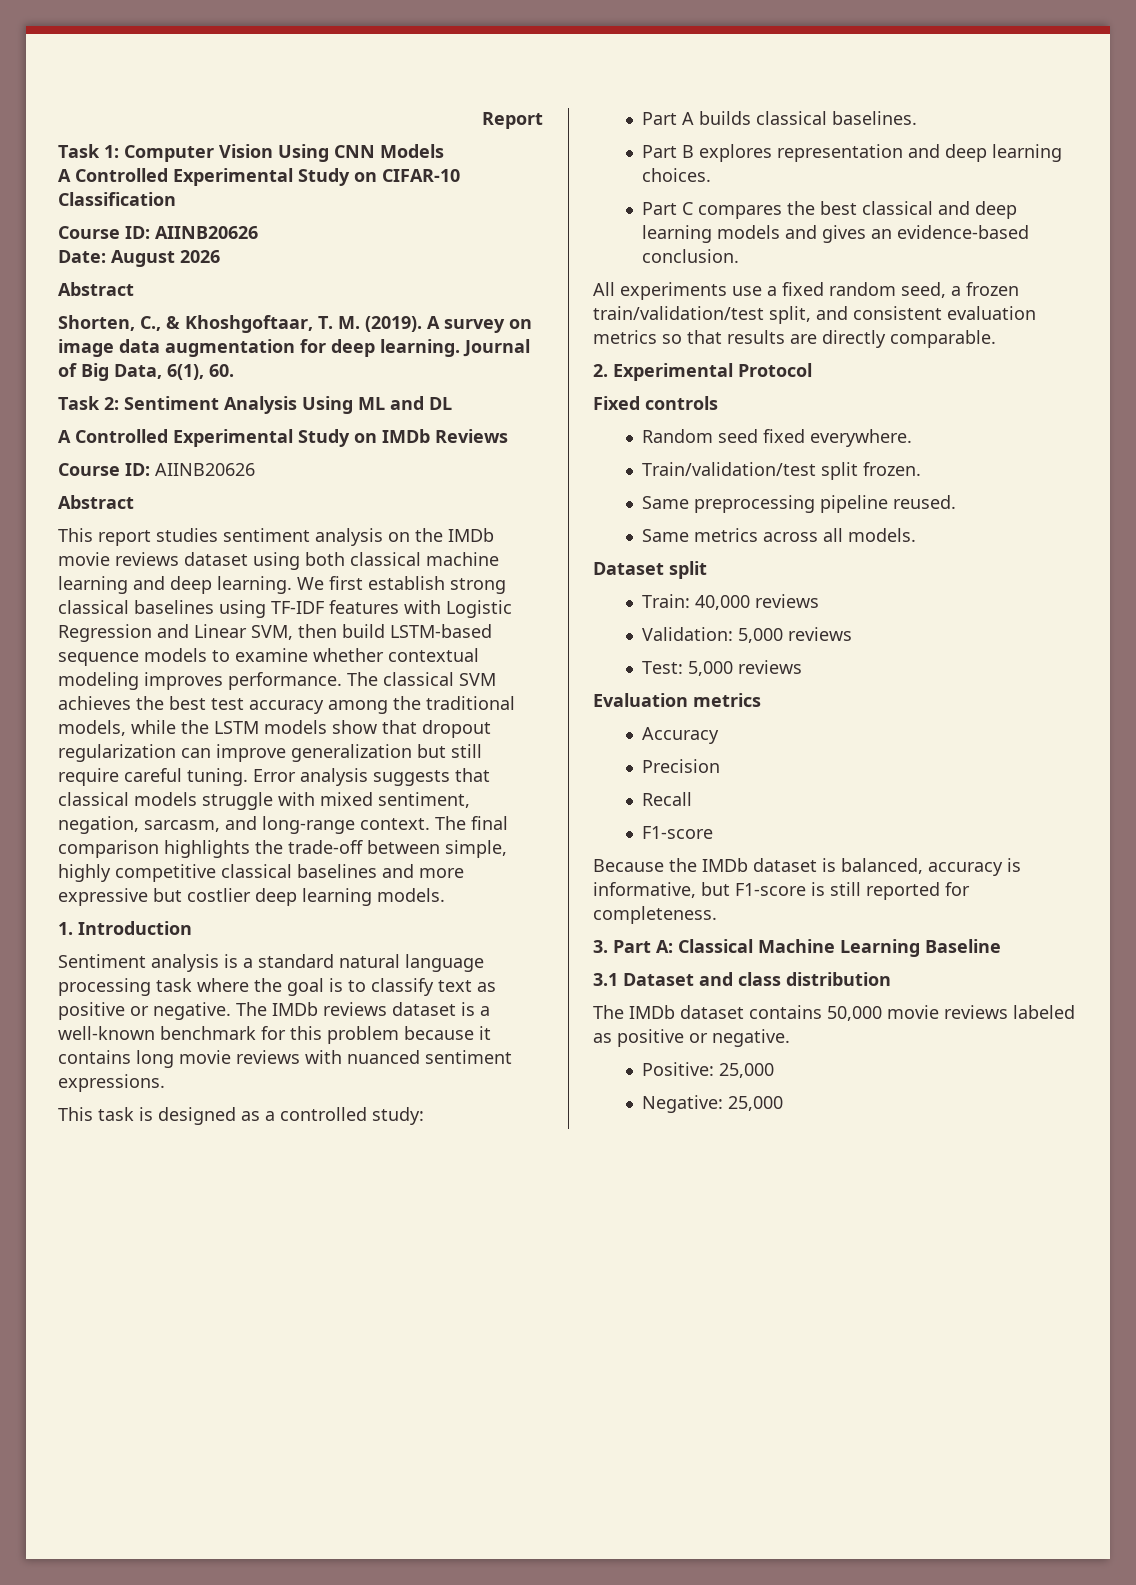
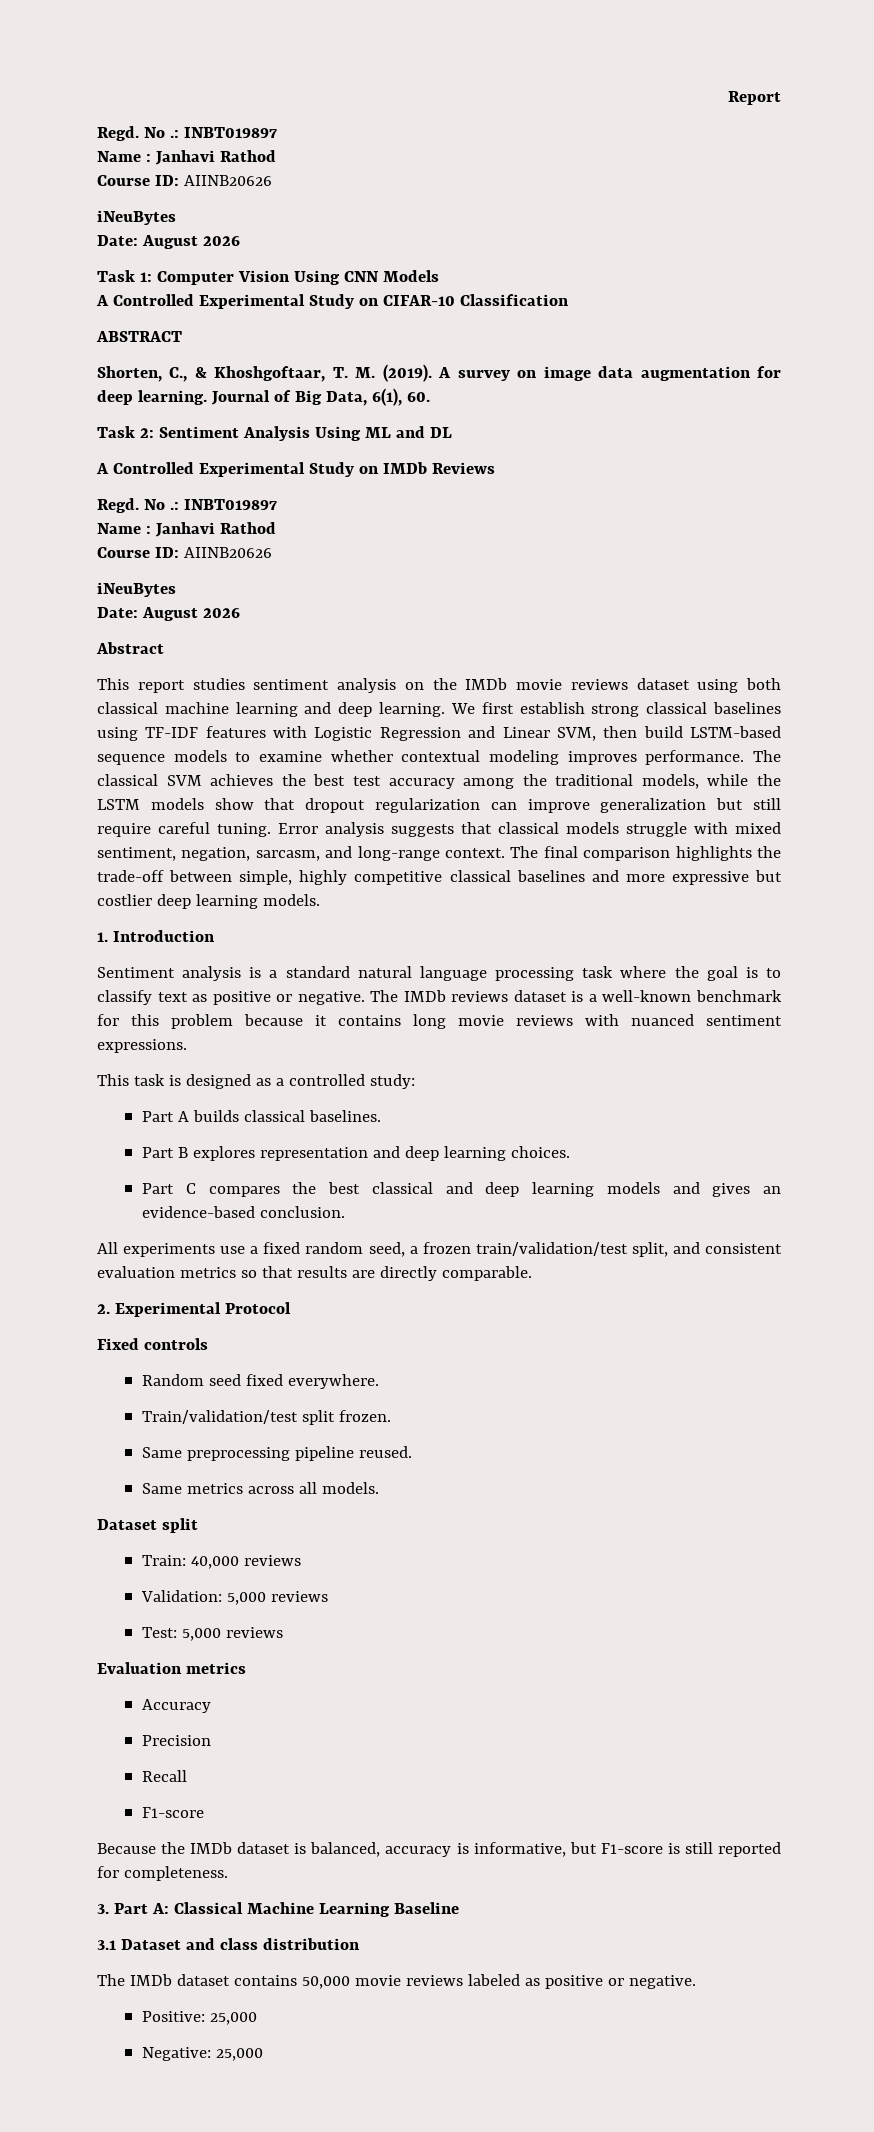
  Report
+ Regd. No .: INBT019897
+ Name : Janhavi Rathod
+ Course ID: AIINB20626
+ iNeuBytes
+ Date: August 2026
  A Controlled Experimental Study on CIFAR-10 Classification
- Course ID: AIINB20626
- Date: August 2026
- Abstract
+ ABSTRACT
  A Controlled Experimental Study on IMDb Reviews
+ Regd. No .: INBT019897
+ Name : Janhavi Rathod
  Course ID: AIINB20626
+ iNeuBytes
+ Date: August 2026

